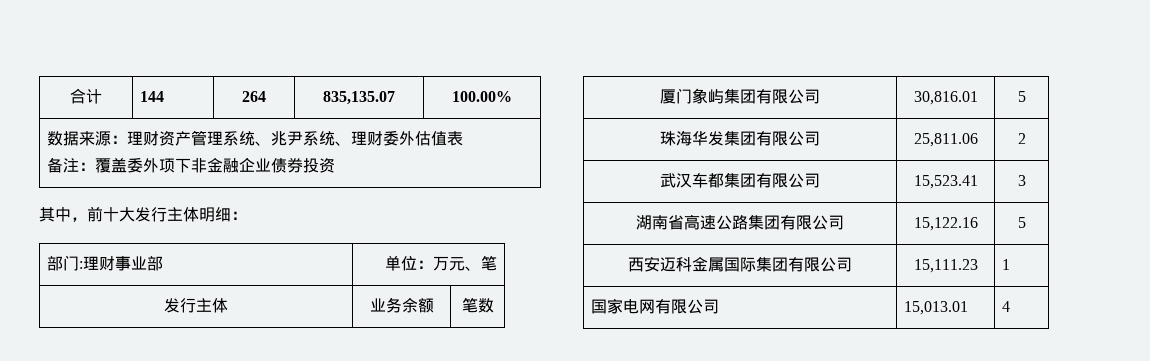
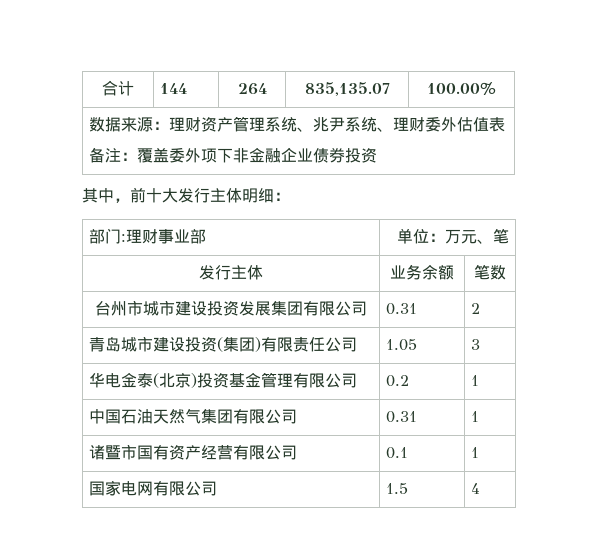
- 厦门象屿集团有限公司 | 30,816.01 | 5
- 珠海华发集团有限公司 | 25,811.06 | 2
- 武汉车都集团有限公司 | 15,523.41 | 3
- 湖南省高速公路集团有限公司 | 15,122.16 | 5
- 西安迈科金属国际集团有限公司 | 15,111.23 | 1
+ 台州市城市建设投资发展集团有限公司 | 0.31 | 2
+ 青岛城市建设投资(集团)有限责任公司 | 1.05 | 3
+ 华电金泰(北京)投资基金管理有限公司 | 0.2 | 1
+ 中国石油天然气集团有限公司 | 0.31 | 1
+ 诸暨市国有资产经营有限公司 | 0.1 | 1
- 国家电网有限公司 | 15,013.01 | 4
+ 国家电网有限公司 | 1.5 | 4

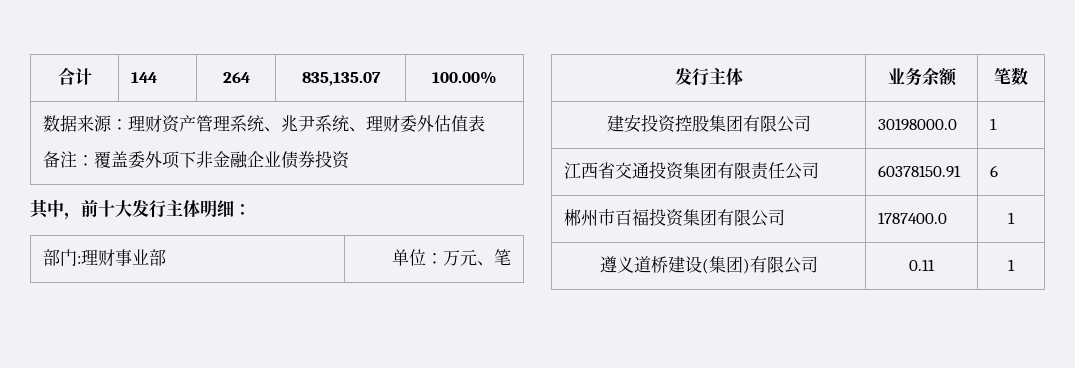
- 台州市城市建设投资发展集团有限公司 | 0.31 | 2
- 青岛城市建设投资(集团)有限责任公司 | 1.05 | 3
- 华电金泰(北京)投资基金管理有限公司 | 0.2 | 1
- 中国石油天然气集团有限公司 | 0.31 | 1
- 诸暨市国有资产经营有限公司 | 0.1 | 1
- 国家电网有限公司 | 1.5 | 4
+ 建安投资控股集团有限公司 | 30198000.0 | 1
+ 江西省交通投资集团有限责任公司 | 60378150.91 | 6
+ 郴州市百福投资集团有限公司 | 1787400.0 | 1
+ 遵义道桥建设(集团)有限公司 | 0.11 | 1

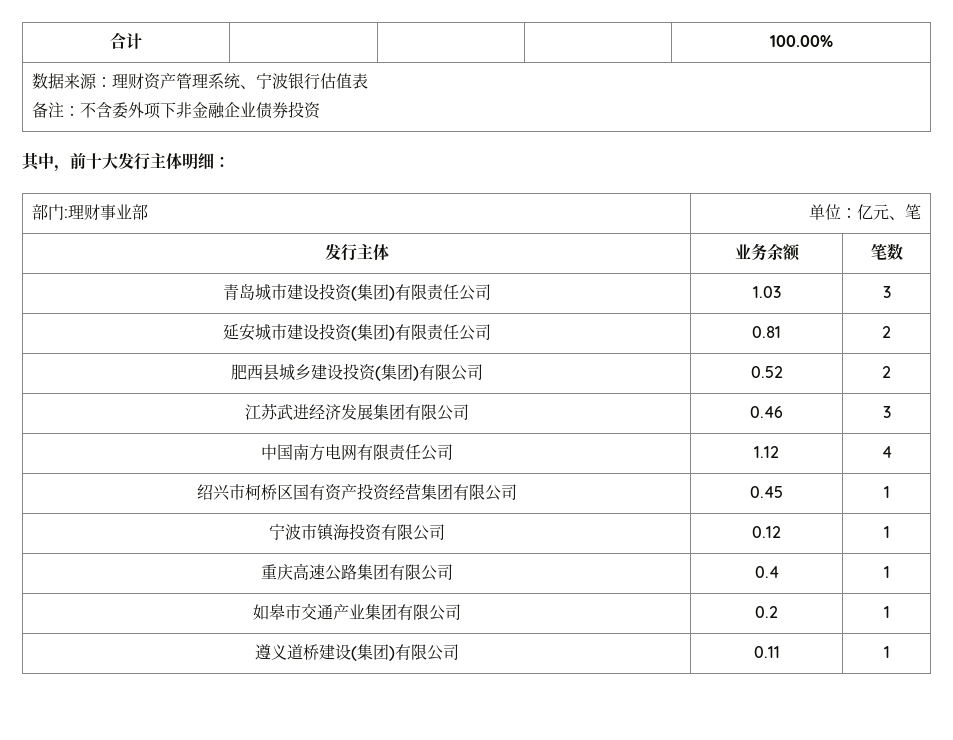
- 合计 | 144 | 264 | 835,135.07 | 100.00%
+ 合计 | | | | 100.00%
- 数据来源：理财资产管理系统、兆尹系统、理财委外估值表
- 备注：覆盖委外项下非金融企业债券投资
+ 数据来源：理财资产管理系统、宁波银行估值表
+ 备注：不含委外项下非金融企业债券投资
- 部门:理财事业部 | 单位：万元、笔
+ 部门:理财事业部 | 单位：亿元、笔
- 建安投资控股集团有限公司 | 30198000.0 | 1
- 江西省交通投资集团有限责任公司 | 60378150.91 | 6
- 郴州市百福投资集团有限公司 | 1787400.0 | 1
+ 青岛城市建设投资(集团)有限责任公司 | 1.03 | 3
+ 延安城市建设投资(集团)有限责任公司 | 0.81 | 2
+ 肥西县城乡建设投资(集团)有限公司 | 0.52 | 2
+ 江苏武进经济发展集团有限公司 | 0.46 | 3
+ 中国南方电网有限责任公司 | 1.12 | 4
+ 绍兴市柯桥区国有资产投资经营集团有限公司 | 0.45 | 1
+ 宁波市镇海投资有限公司 | 0.12 | 1
+ 重庆高速公路集团有限公司 | 0.4 | 1
+ 如皋市交通产业集团有限公司 | 0.2 | 1

